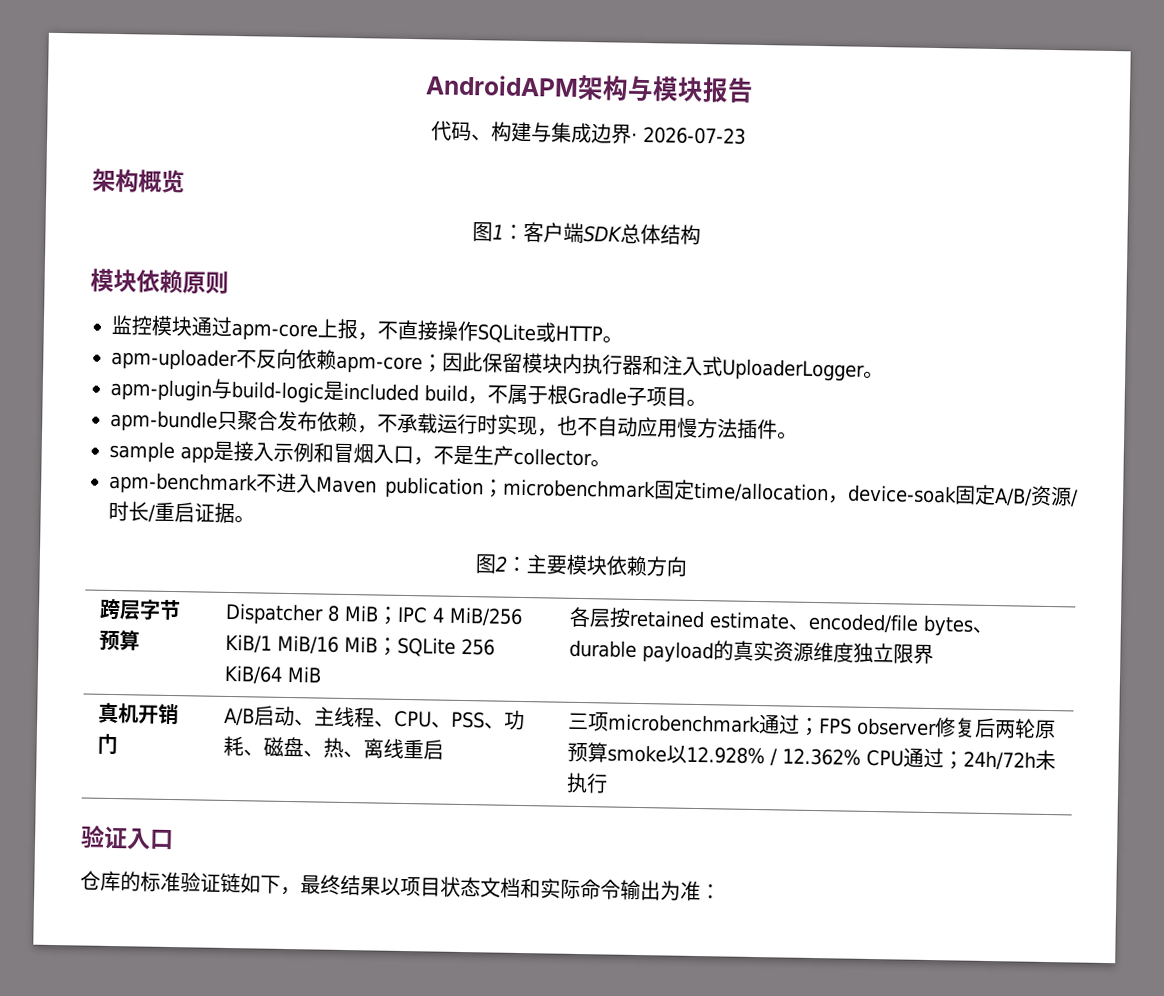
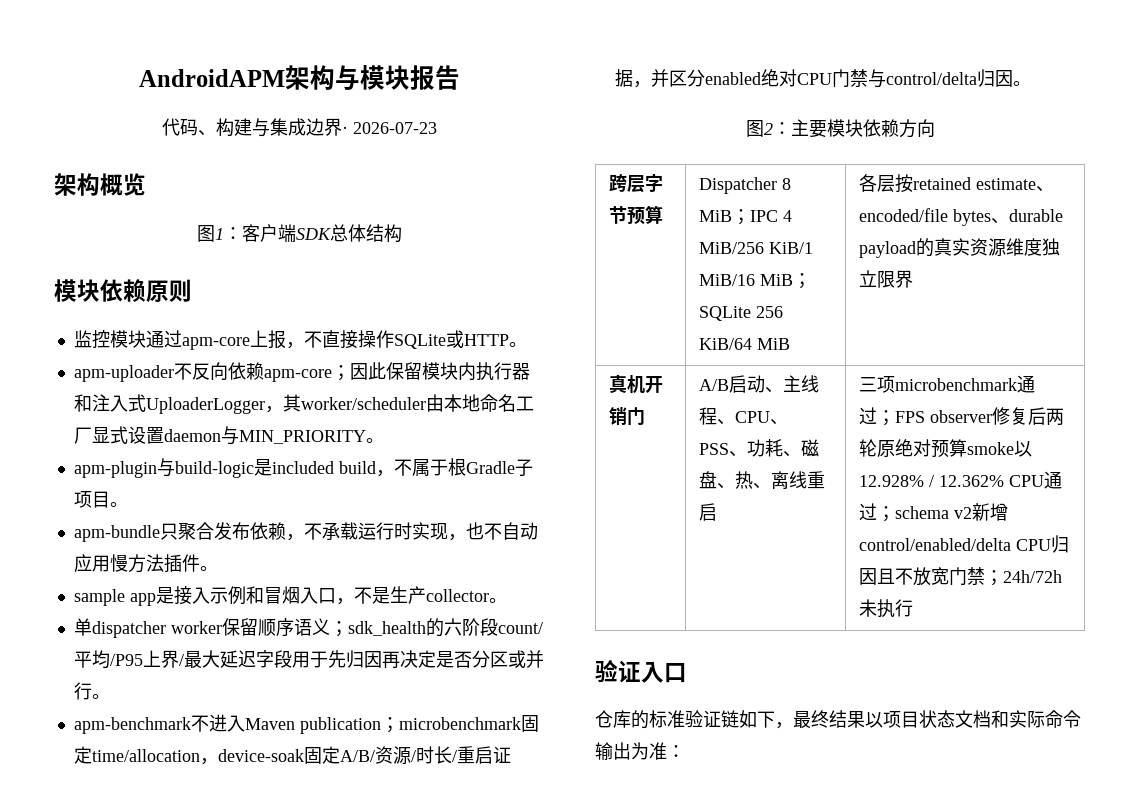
- apm-uploader不反向依赖apm-core；因此保留模块内执行器和注入式UploaderLogger。
+ apm-uploader不反向依赖apm-core；因此保留模块内执行器和注入式UploaderLogger，其worker/scheduler由本地命名工厂显式设置daemon与MIN_PRIORITY。
+ 单dispatcher worker保留顺序语义；sdk_health的六阶段count/平均/P95上界/最大延迟字段用于先归因再决定是否分区或并行。
- apm-benchmark不进入Maven publication；microbenchmark固定time/allocation，device-soak固定A/B/资源/时长/重启证据。
+ apm-benchmark不进入Maven publication；microbenchmark固定time/allocation，device-soak固定A/B/资源/时长/重启证据，并区分enabled绝对CPU门禁与control/delta归因。
- 三项microbenchmark通过；FPS observer修复后两轮原预算smoke以12.928% / 12.362% CPU通过；24h/72h未执行
+ 三项microbenchmark通过；FPS observer修复后两轮原绝对预算smoke以12.928% / 12.362% CPU通过；schema v2新增control/enabled/delta CPU归因且不放宽门禁；24h/72h未执行

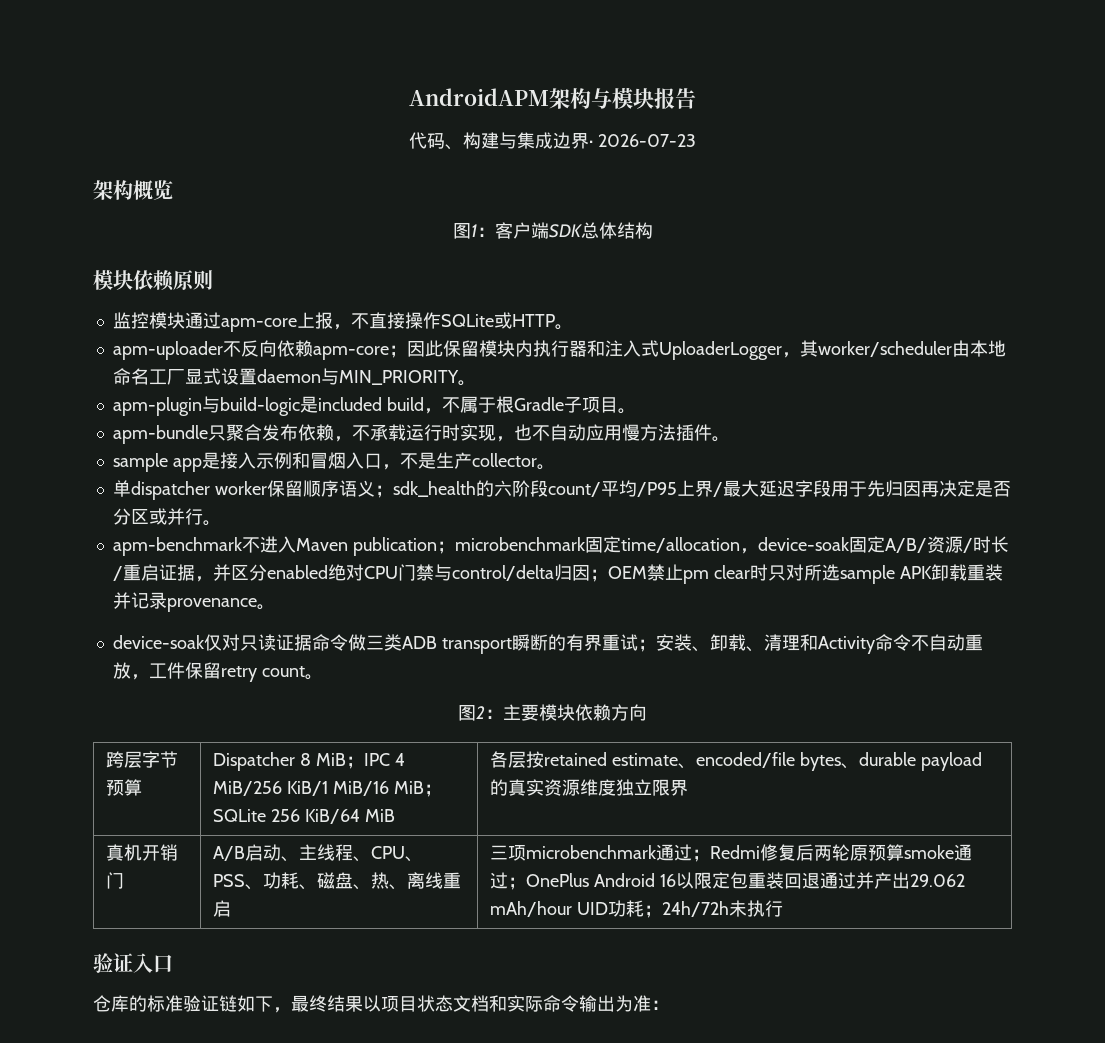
- apm-benchmark不进入Maven publication；microbenchmark固定time/allocation，device-soak固定A/B/资源/时长/重启证据，并区分enabled绝对CPU门禁与control/delta归因。
+ apm-benchmark不进入Maven publication；microbenchmark固定time/allocation，device-soak固定A/B/资源/时长/重启证据，并区分enabled绝对CPU门禁与control/delta归因；OEM禁止pm clear时只对所选sample APK卸载重装并记录provenance。
+ device-soak仅对只读证据命令做三类ADB transport瞬断的有界重试；安装、卸载、清理和Activity命令不自动重放，工件保留retry count。
- 三项microbenchmark通过；FPS observer修复后两轮原绝对预算smoke以12.928% / 12.362% CPU通过；schema v2新增control/enabled/delta CPU归因且不放宽门禁；24h/72h未执行
+ 三项microbenchmark通过；Redmi修复后两轮原预算smoke通过；OnePlus Android 16以限定包重装回退通过并产出29.062 mAh/hour UID功耗；24h/72h未执行

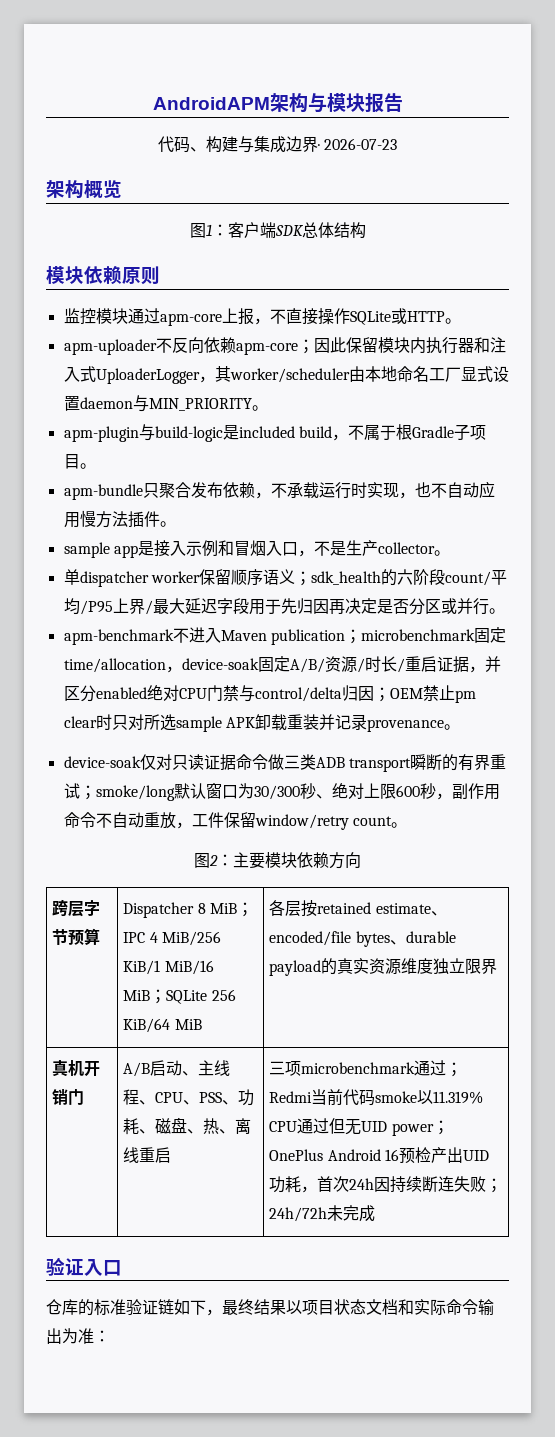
- device-soak仅对只读证据命令做三类ADB transport瞬断的有界重试；安装、卸载、清理和Activity命令不自动重放，工件保留retry count。
+ device-soak仅对只读证据命令做三类ADB transport瞬断的有界重试；smoke/long默认窗口为30/300秒、绝对上限600秒，副作用命令不自动重放，工件保留window/retry count。
- 三项microbenchmark通过；Redmi修复后两轮原预算smoke通过；OnePlus Android 16以限定包重装回退通过并产出29.062 mAh/hour UID功耗；24h/72h未执行
+ 三项microbenchmark通过；Redmi当前代码smoke以11.319% CPU通过但无UID power；OnePlus Android 16预检产出UID功耗，首次24h因持续断连失败；24h/72h未完成

